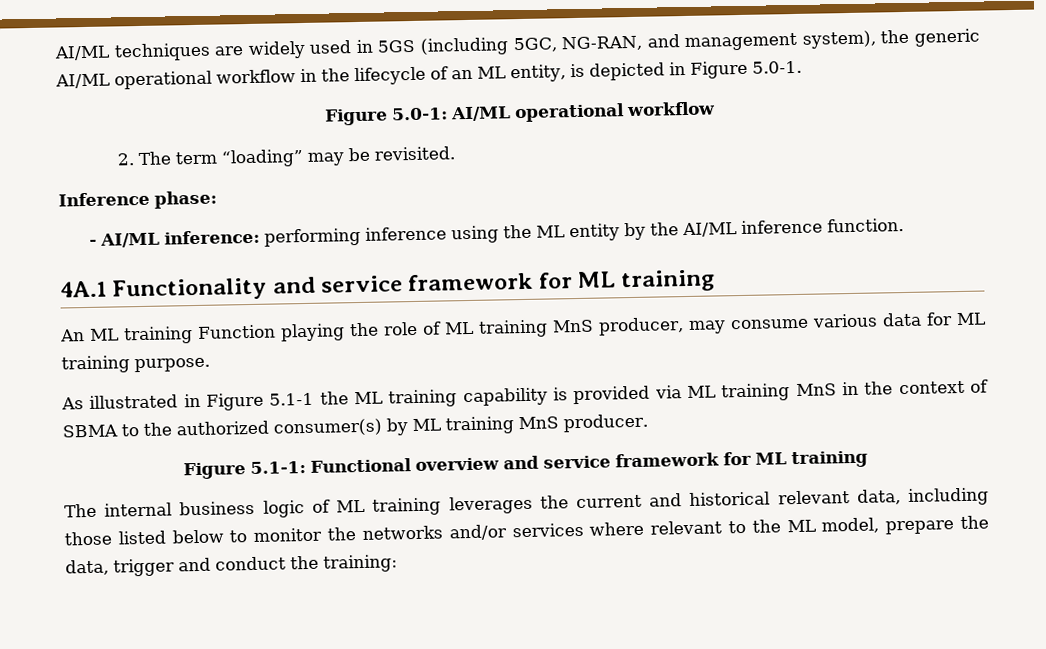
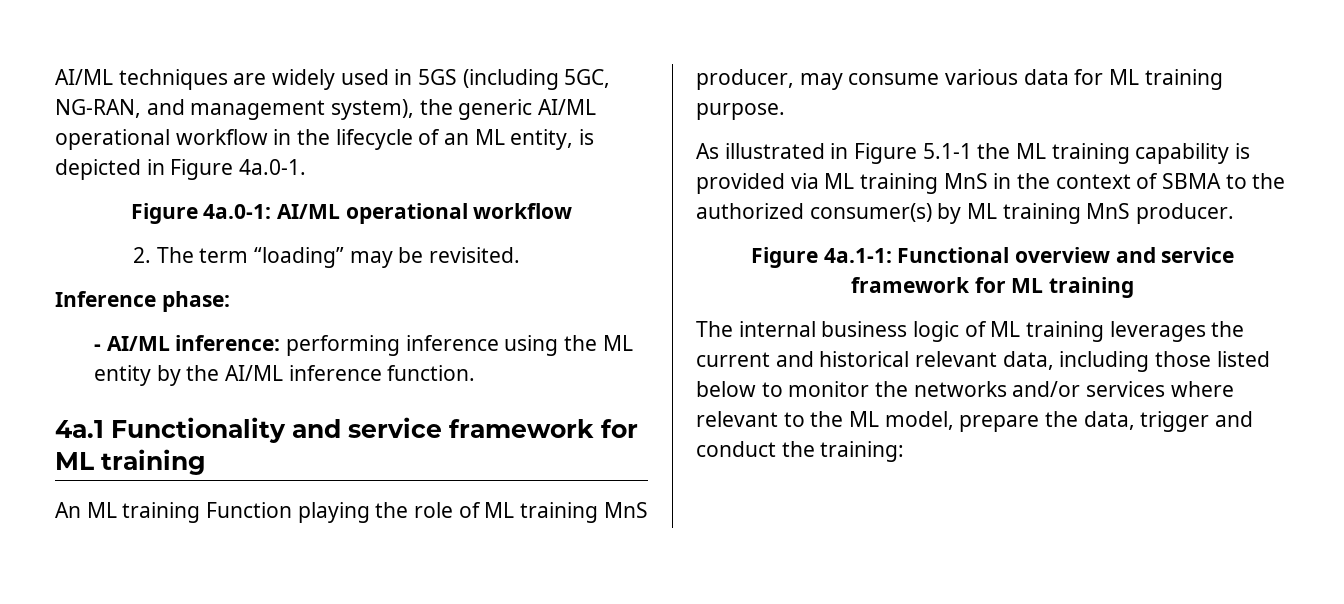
- AI/ML techniques are widely used in 5GS (including 5GC, NG-RAN, and management system), the generic AI/ML operational workflow in the lifecycle of an ML entity, is depicted in Figure 5.0-1.
- Figure 5.0-1: AI/ML operational workflow
+ AI/ML techniques are widely used in 5GS (including 5GC, NG-RAN, and management system), the generic AI/ML operational workflow in the lifecycle of an ML entity, is depicted in Figure 4a.0-1.
+ Figure 4a.0-1: AI/ML operational workflow
- 4A.1 Functionality and service framework for ML training
+ 4a.1 Functionality and service framework for ML training
- Figure 5.1-1: Functional overview and service framework for ML training
+ Figure 4a.1-1: Functional overview and service framework for ML training

